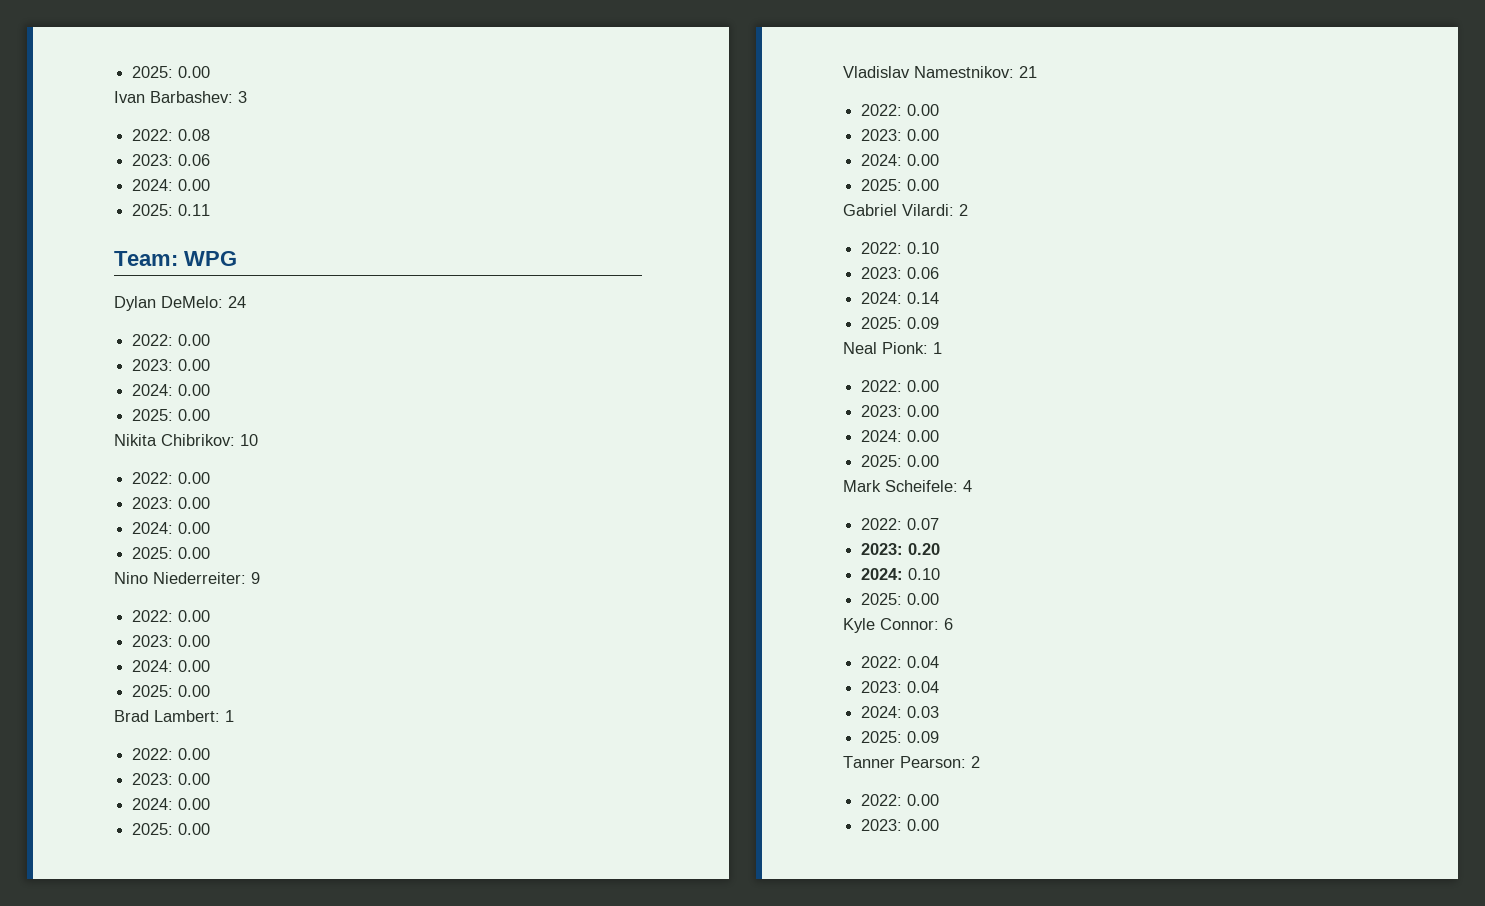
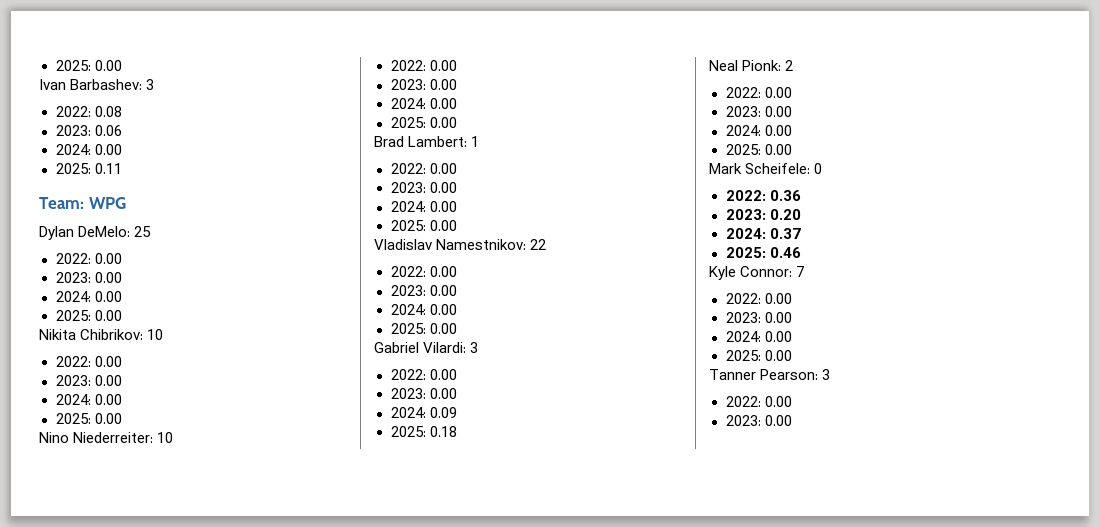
- Dylan DeMelo: 24
+ Dylan DeMelo: 25
- Nino Niederreiter: 9
+ Nino Niederreiter: 10
- Vladislav Namestnikov: 21
+ Vladislav Namestnikov: 22
- Gabriel Vilardi: 2
- 2022: 0.10
- 2023: 0.06
- 2024: 0.14
- 2025: 0.09
+ Gabriel Vilardi: 3
+ 2022: 0.00
+ 2023: 0.00
+ 2024: 0.09
+ 2025: 0.18
- Neal Pionk: 1
+ Neal Pionk: 2
- Mark Scheifele: 4
- 2022: 0.07
+ Mark Scheifele: 0
+ 2022: 0.36
- 2024: 0.10
- 2025: 0.00
+ 2024: 0.37
+ 2025: 0.46
- Kyle Connor: 6
- 2022: 0.04
- 2023: 0.04
- 2024: 0.03
- 2025: 0.09
- Tanner Pearson: 2
+ Kyle Connor: 7
+ 2022: 0.00
+ 2023: 0.00
+ 2024: 0.00
+ 2025: 0.00
+ Tanner Pearson: 3

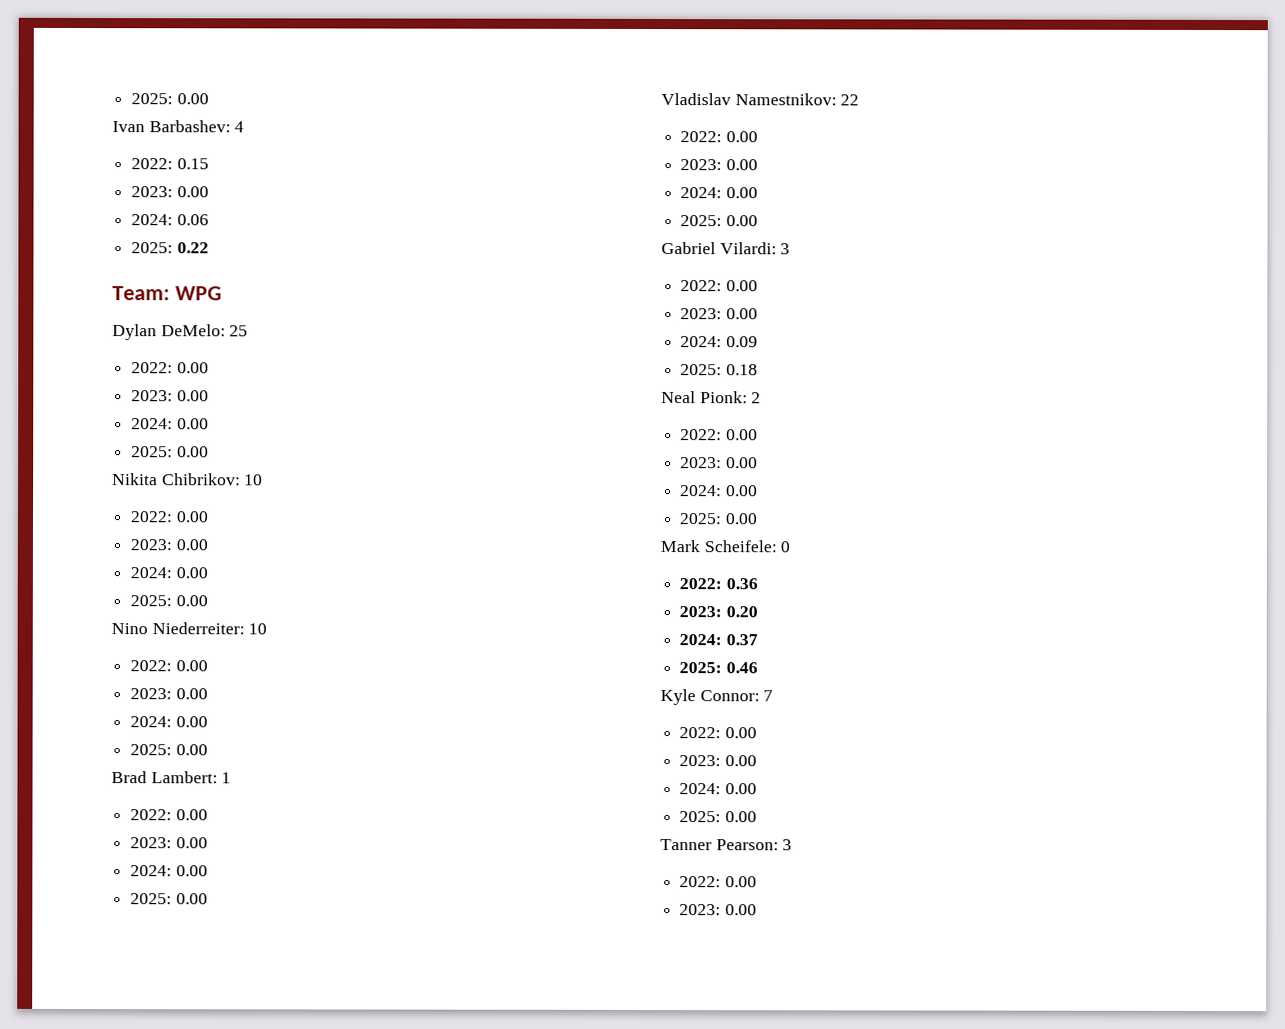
- Ivan Barbashev: 3
- 2022: 0.08
- 2023: 0.06
- 2024: 0.00
- 2025: 0.11
+ Ivan Barbashev: 4
+ 2022: 0.15
+ 2023: 0.00
+ 2024: 0.06
+ 2025: 0.22

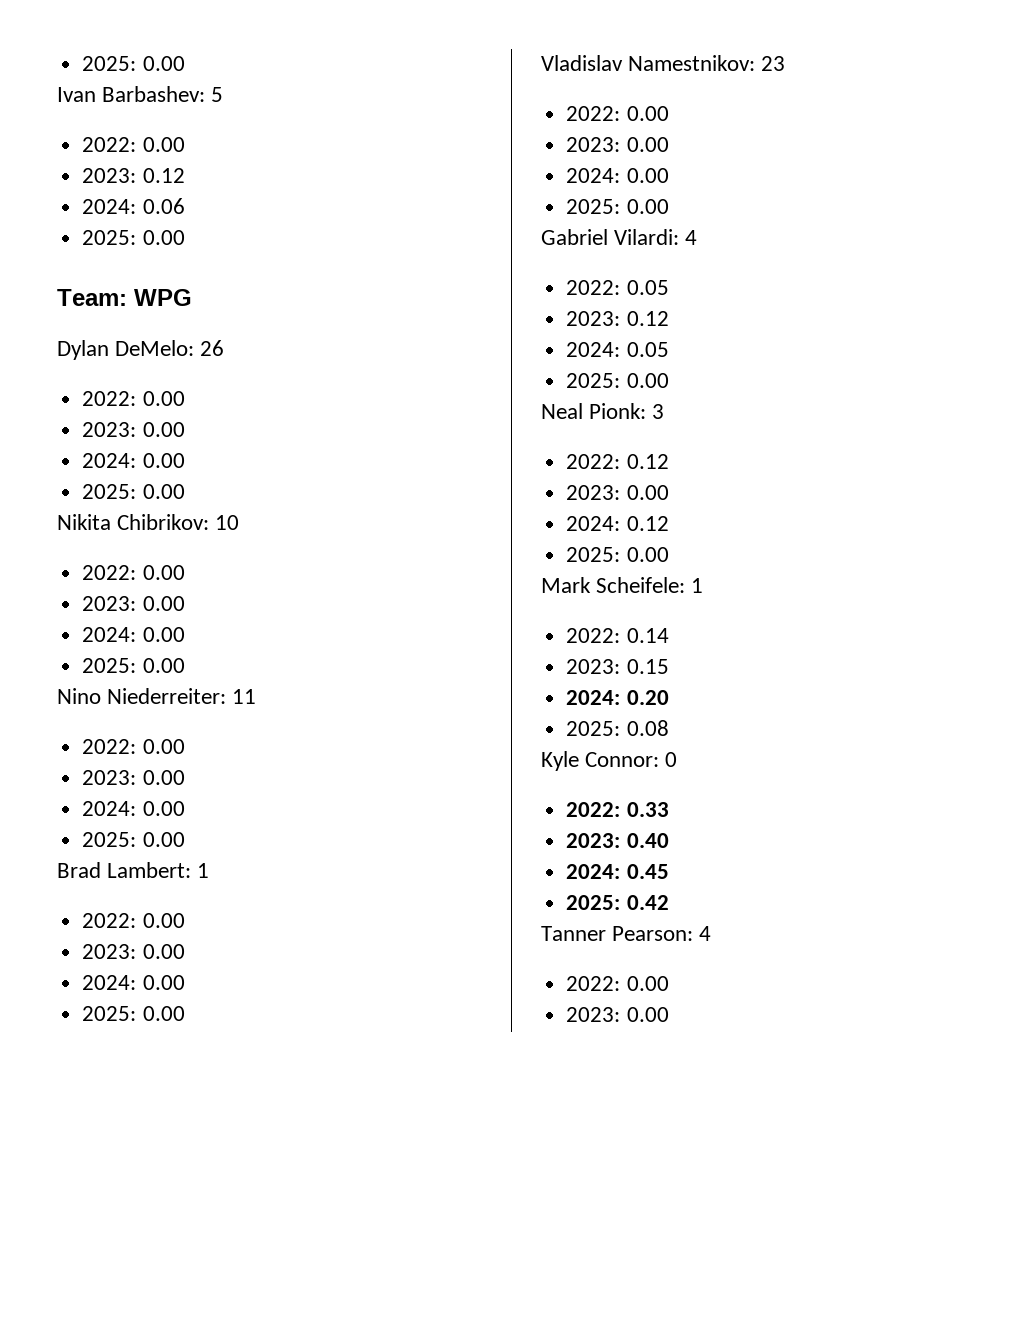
- Ivan Barbashev: 4
- 2022: 0.15
- 2023: 0.00
+ Ivan Barbashev: 5
+ 2022: 0.00
+ 2023: 0.12
  2024: 0.06
- 2025: 0.22
+ 2025: 0.00
- Dylan DeMelo: 25
+ Dylan DeMelo: 26
- Nino Niederreiter: 10
+ Nino Niederreiter: 11
- Vladislav Namestnikov: 22
+ Vladislav Namestnikov: 23
- Gabriel Vilardi: 3
- 2022: 0.00
+ Gabriel Vilardi: 4
+ 2022: 0.05
+ 2023: 0.12
+ 2024: 0.05
+ 2025: 0.00
+ Neal Pionk: 3
+ 2022: 0.12
  2023: 0.00
- 2024: 0.09
- 2025: 0.18
- Neal Pionk: 2
- 2022: 0.00
- 2023: 0.00
- 2024: 0.00
+ 2024: 0.12
  2025: 0.00
- Mark Scheifele: 0
- 2022: 0.36
- 2023: 0.20
- 2024: 0.37
- 2025: 0.46
- Kyle Connor: 7
- 2022: 0.00
- 2023: 0.00
- 2024: 0.00
- 2025: 0.00
- Tanner Pearson: 3
+ Mark Scheifele: 1
+ 2022: 0.14
+ 2023: 0.15
+ 2024: 0.20
+ 2025: 0.08
+ Kyle Connor: 0
+ 2022: 0.33
+ 2023: 0.40
+ 2024: 0.45
+ 2025: 0.42
+ Tanner Pearson: 4

